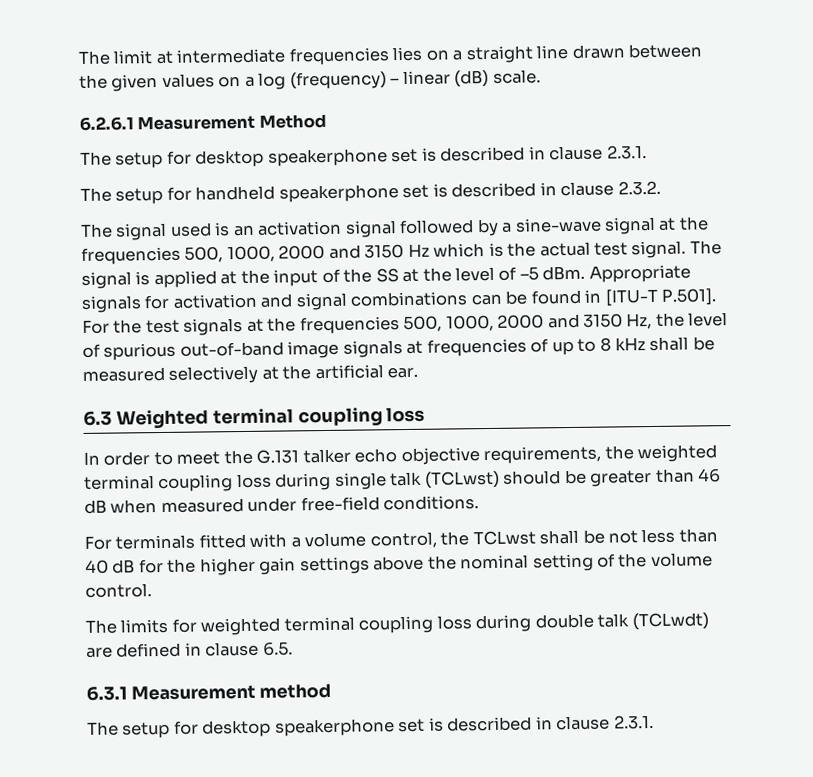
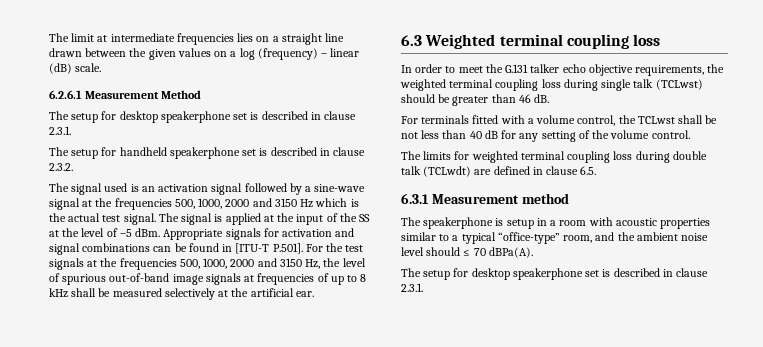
- In order to meet the G.131 talker echo objective requirements, the weighted terminal coupling loss during single talk (TCLwst) should be greater than 46 dB when measured under free-field conditions.
+ In order to meet the G.131 talker echo objective requirements, the weighted terminal coupling loss during single talk (TCLwst) should be greater than 46 dB.
- For terminals fitted with a volume control, the TCLwst shall be not less than 40 dB for the higher gain settings above the nominal setting of the volume control.
+ For terminals fitted with a volume control, the TCLwst shall be not less than 40 dB for any setting of the volume control.
+ The speakerphone is setup in a room with acoustic properties similar to a typical “office-type” room, and the ambient noise level should ≤ 70 dBPa(A).

